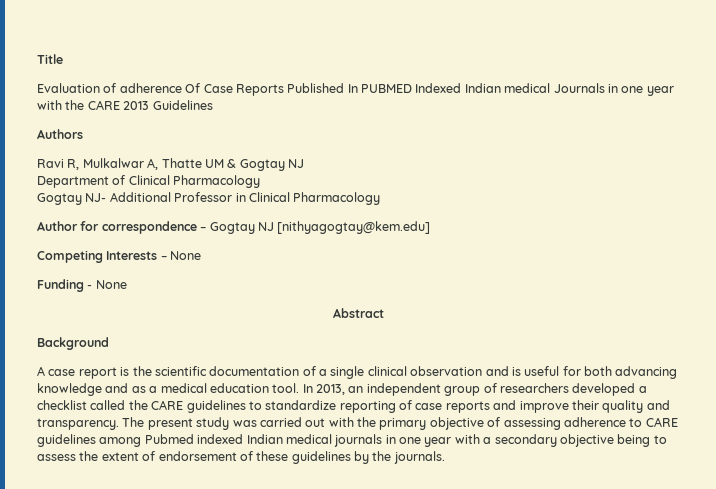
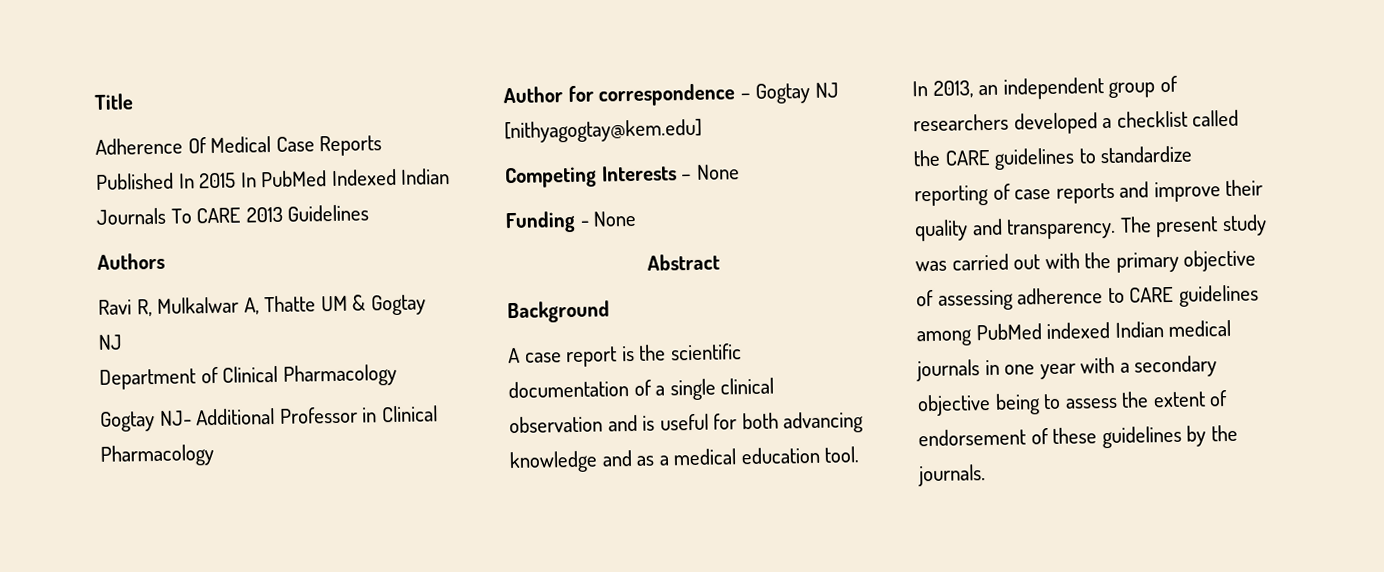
- Evaluation of adherence Of Case Reports Published In PUBMED Indexed Indian medical Journals in one year with the CARE 2013 Guidelines
+ Adherence Of Medical Case Reports Published In 2015 In PubMed Indexed Indian Journals To CARE 2013 Guidelines
- The present study was carried out with the primary objective of assessing adherence to CARE guidelines among Pubmed indexed Indian medical journals in one year with a secondary objective being to assess the extent of endorsement of these guidelines by the journals.
+ The present study was carried out with the primary objective of assessing adherence to CARE guidelines among PubMed indexed Indian medical journals in one year with a secondary objective being to assess the extent of endorsement of these guidelines by the journals.

